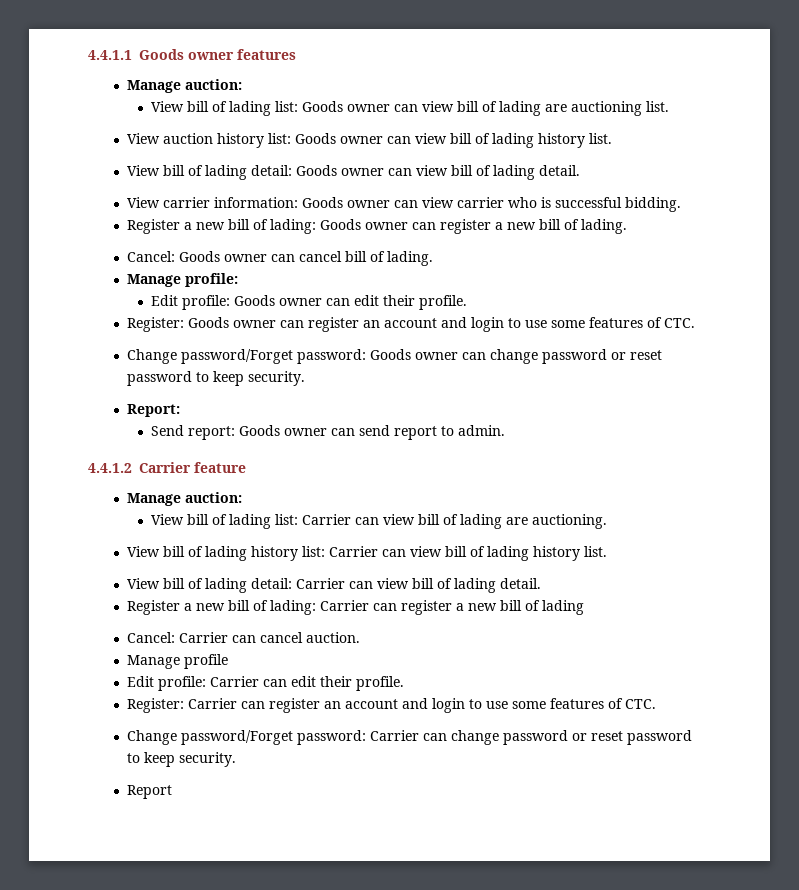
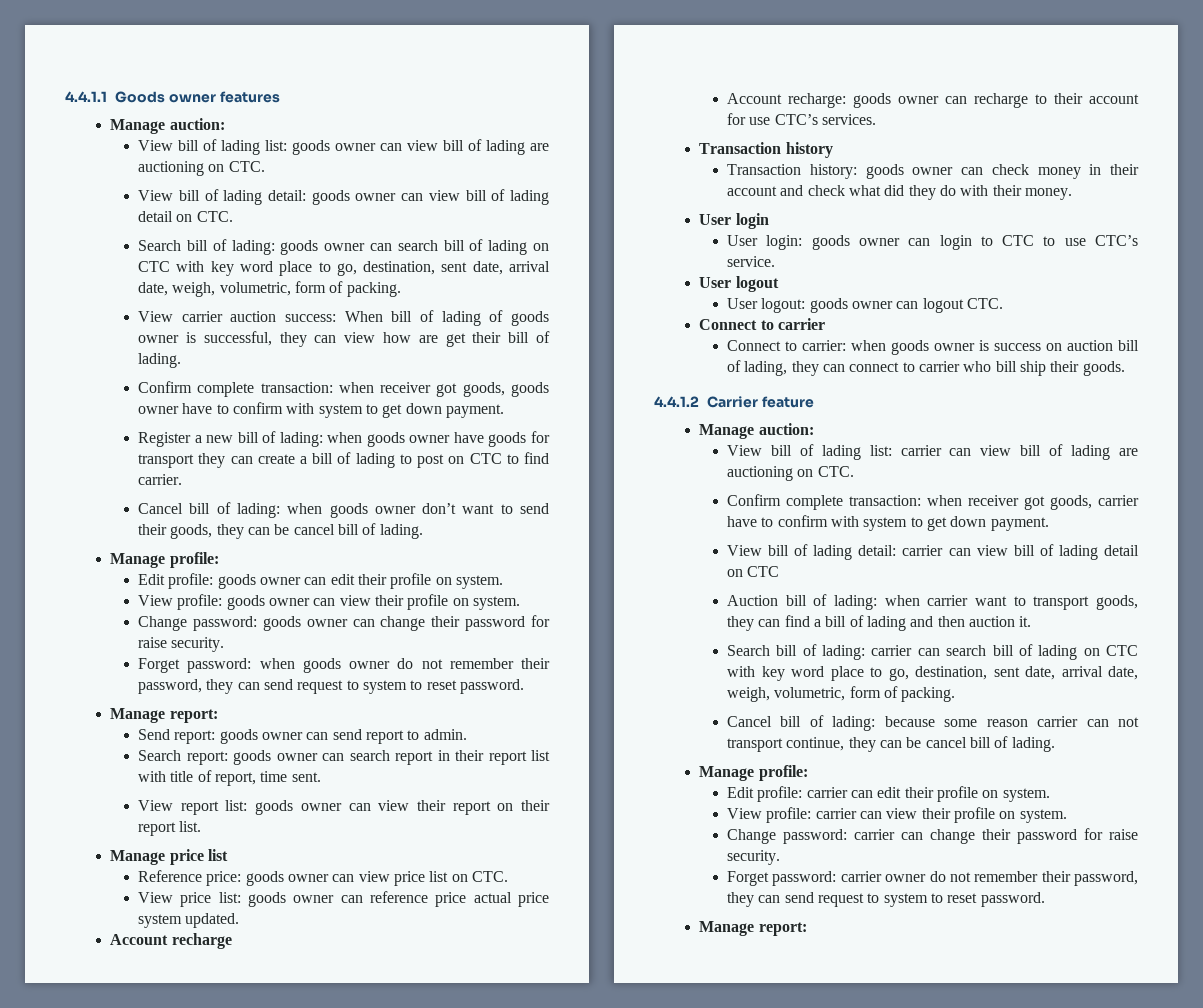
- View bill of lading list: Goods owner can view bill of lading are auctioning list.
- View auction history list: Goods owner can view bill of lading history list.
- View bill of lading detail: Goods owner can view bill of lading detail.
- View carrier information: Goods owner can view carrier who is successful bidding.
- Register a new bill of lading: Goods owner can register a new bill of lading.
- Cancel: Goods owner can cancel bill of lading.
+ View bill of lading list: goods owner can view bill of lading are auctioning on CTC.
+ View bill of lading detail: goods owner can view bill of lading detail on CTC.
+ Search bill of lading: goods owner can search bill of lading on CTC with key word place to go, destination, sent date, arrival date, weigh, volumetric, form of packing.
+ View carrier auction success: When bill of lading of goods owner is successful, they can view how are get their bill of lading.
+ Confirm complete transaction: when receiver got goods, goods owner have to confirm with system to get down payment.
+ Register a new bill of lading: when goods owner have goods for transport they can create a bill of lading to post on CTC to find carrier.
+ Cancel bill of lading: when goods owner don’t want to send their goods, they can be cancel bill of lading.
  Manage profile:
- Edit profile: Goods owner can edit their profile.
- Register: Goods owner can register an account and login to use some features of CTC.
- Change password/Forget password: Goods owner can change password or reset password to keep security.
- Report:
+ Edit profile: goods owner can edit their profile on system.
+ View profile: goods owner can view their profile on system.
+ Change password: goods owner can change their password for raise security.
+ Forget password: when goods owner do not remember their password, they can send request to system to reset password.
+ Manage report:
- Send report: Goods owner can send report to admin.
+ Send report: goods owner can send report to admin.
+ Search report: goods owner can search report in their report list with title of report, time sent.
+ View report list: goods owner can view their report on their report list.
+ Manage price list
+ Reference price: goods owner can view price list on CTC.
+ View price list: goods owner can reference price actual price system updated.
+ Account recharge
+ Account recharge: goods owner can recharge to their account for use CTC’s services.
+ Transaction history
+ Transaction history: goods owner can check money in their account and check what did they do with their money.
+ User login
+ User login: goods owner can login to CTC to use CTC’s service.
+ User logout
+ User logout: goods owner can logout CTC.
+ Connect to carrier
+ Connect to carrier: when goods owner is success on auction bill of lading, they can connect to carrier who bill ship their goods.
- View bill of lading list: Carrier can view bill of lading are auctioning.
- View bill of lading history list: Carrier can view bill of lading history list.
- View bill of lading detail: Carrier can view bill of lading detail.
- Register a new bill of lading: Carrier can register a new bill of lading
- Cancel: Carrier can cancel auction.
- Manage profile
- Edit profile: Carrier can edit their profile.
- Register: Carrier can register an account and login to use some features of CTC.
- Change password/Forget password: Carrier can change password or reset password to keep security.
- Report
+ View bill of lading list: carrier can view bill of lading are auctioning on CTC.
+ Confirm complete transaction: when receiver got goods, carrier have to confirm with system to get down payment.
+ View bill of lading detail: carrier can view bill of lading detail on CTC
+ Auction bill of lading: when carrier want to transport goods, they can find a bill of lading and then auction it.
+ Search bill of lading: carrier can search bill of lading on CTC with key word place to go, destination, sent date, arrival date, weigh, volumetric, form of packing.
+ Cancel bill of lading: because some reason carrier can not transport continue, they can be cancel bill of lading.
+ Manage profile:
+ Edit profile: carrier can edit their profile on system.
+ View profile: carrier can view their profile on system.
+ Change password: carrier can change their password for raise security.
+ Forget password: carrier owner do not remember their password, they can send request to system to reset password.
+ Manage report:

